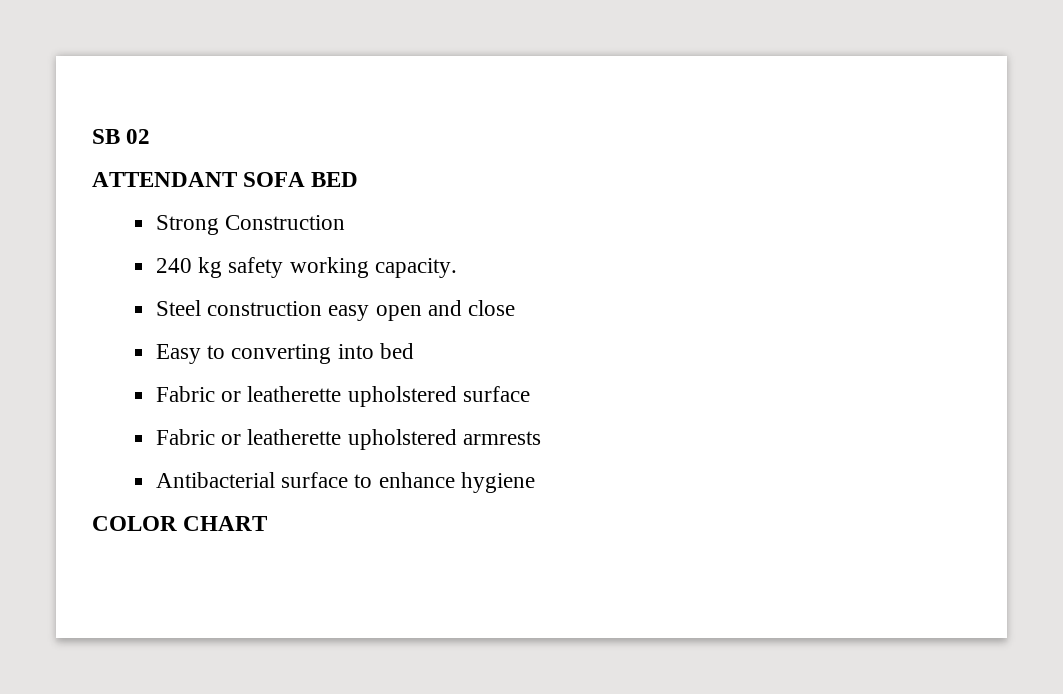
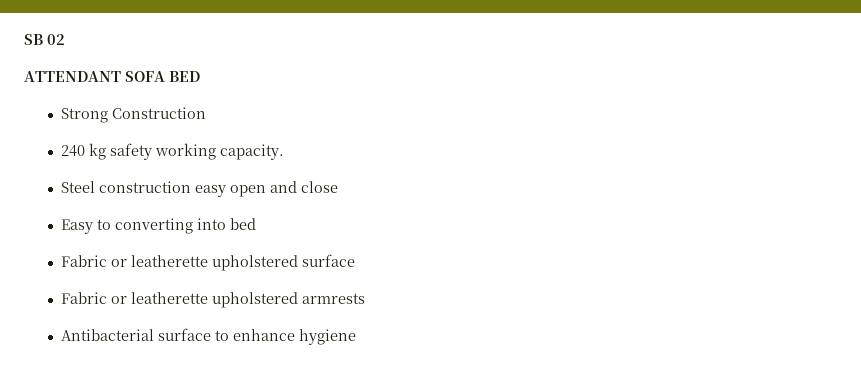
- COLOR CHART

